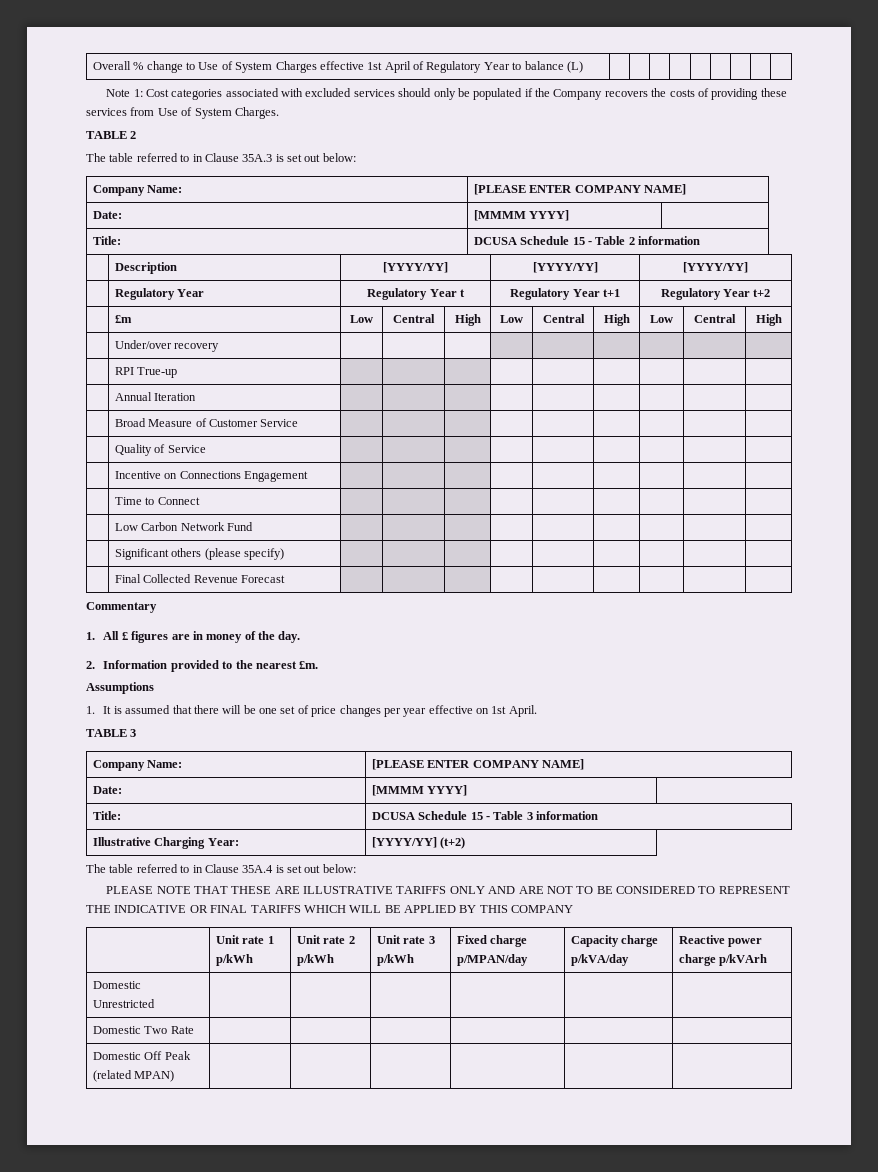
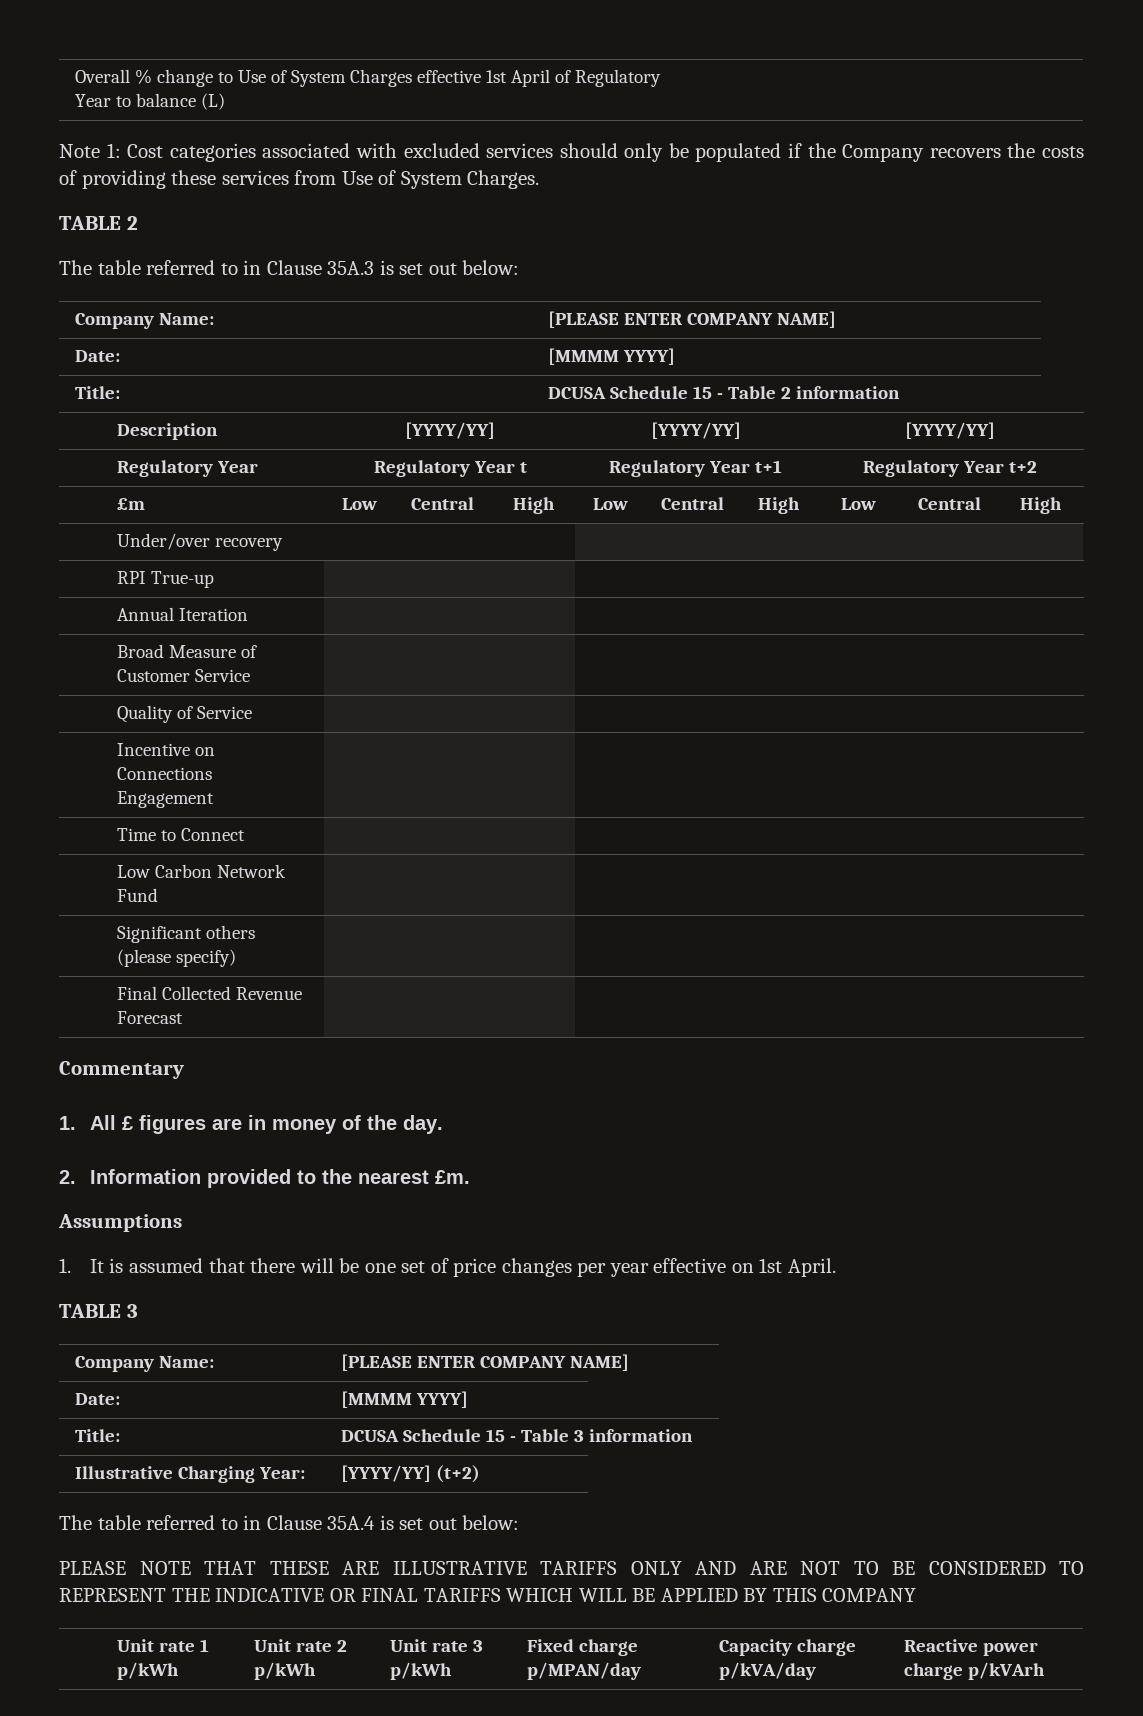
- Domestic Unrestricted | | | | | |
- Domestic Two Rate | | | | | |
- Domestic Off Peak (related MPAN) | | | | | |

